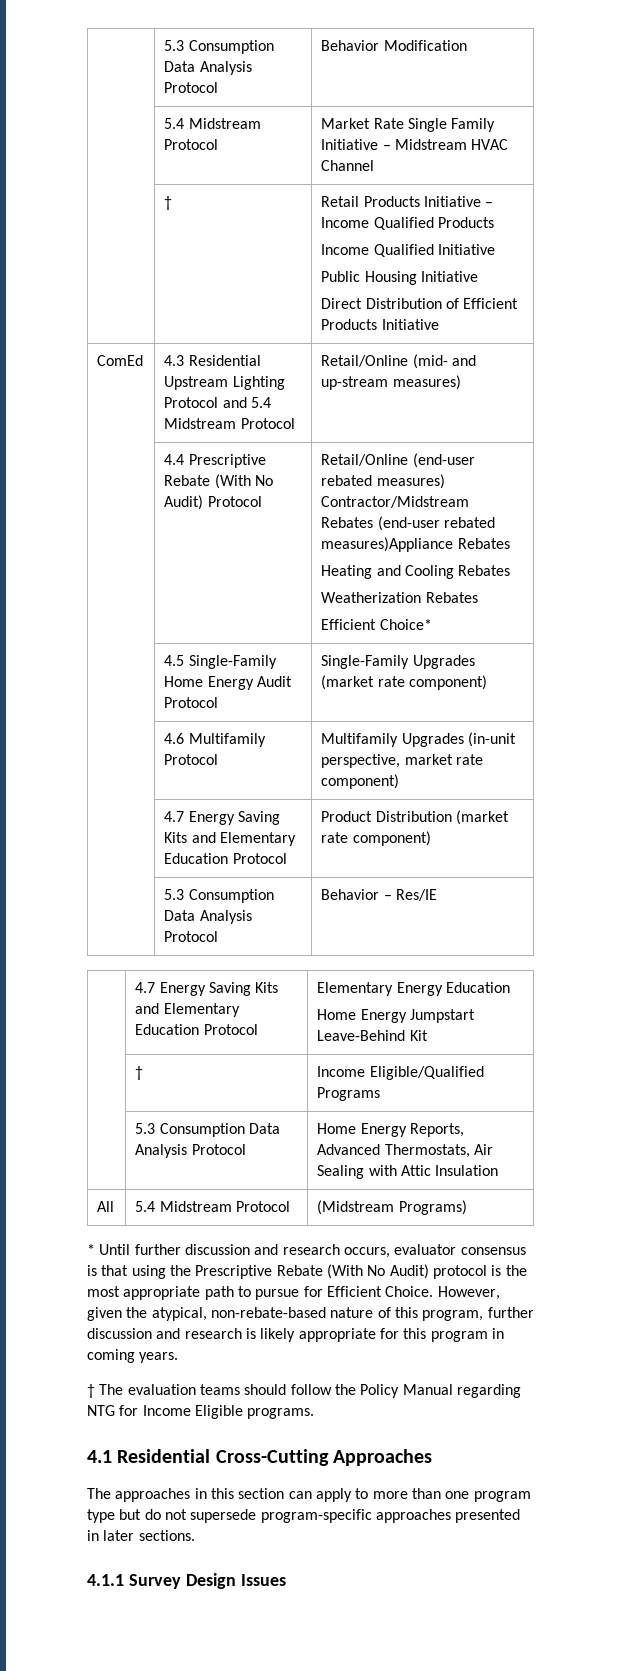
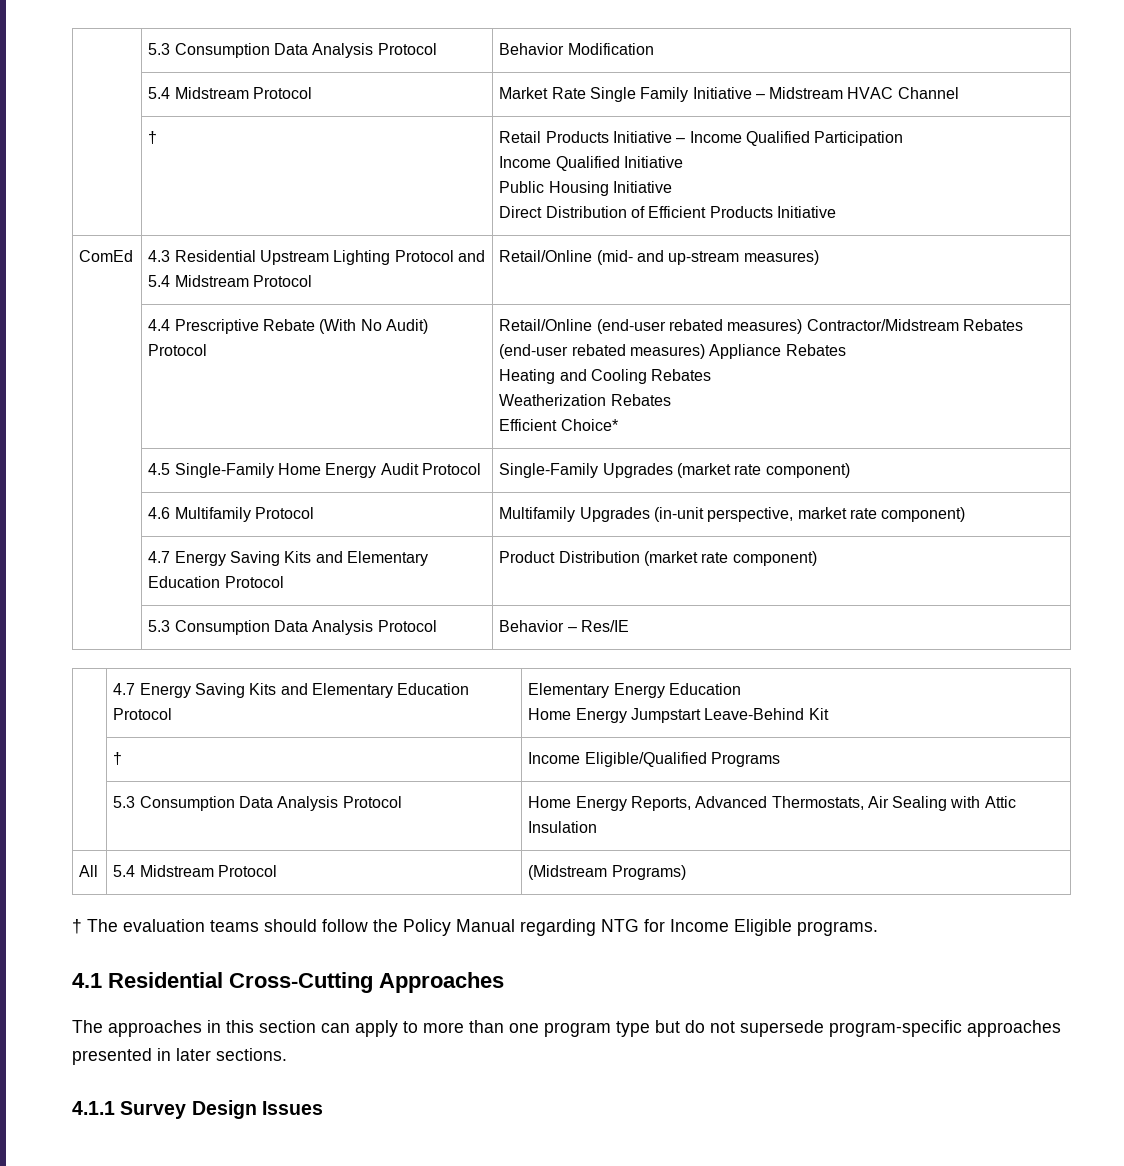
- | † | Retail Products Initiative – Income Qualified Products
+ | † | Retail Products Initiative – Income Qualified Participation
- | 4.4 Prescriptive Rebate (With No Audit) Protocol | Retail/Online (end-user rebated measures) Contractor/Midstream Rebates (end-user rebated measures)Appliance Rebates
+ | 4.4 Prescriptive Rebate (With No Audit) Protocol | Retail/Online (end-user rebated measures) Contractor/Midstream Rebates (end-user rebated measures) Appliance Rebates
- * Until further discussion and research occurs, evaluator consensus is that using the Prescriptive Rebate (With No Audit) protocol is the most appropriate path to pursue for Efficient Choice. However, given the atypical, non-rebate-based nature of this program, further discussion and research is likely appropriate for this program in coming years.

